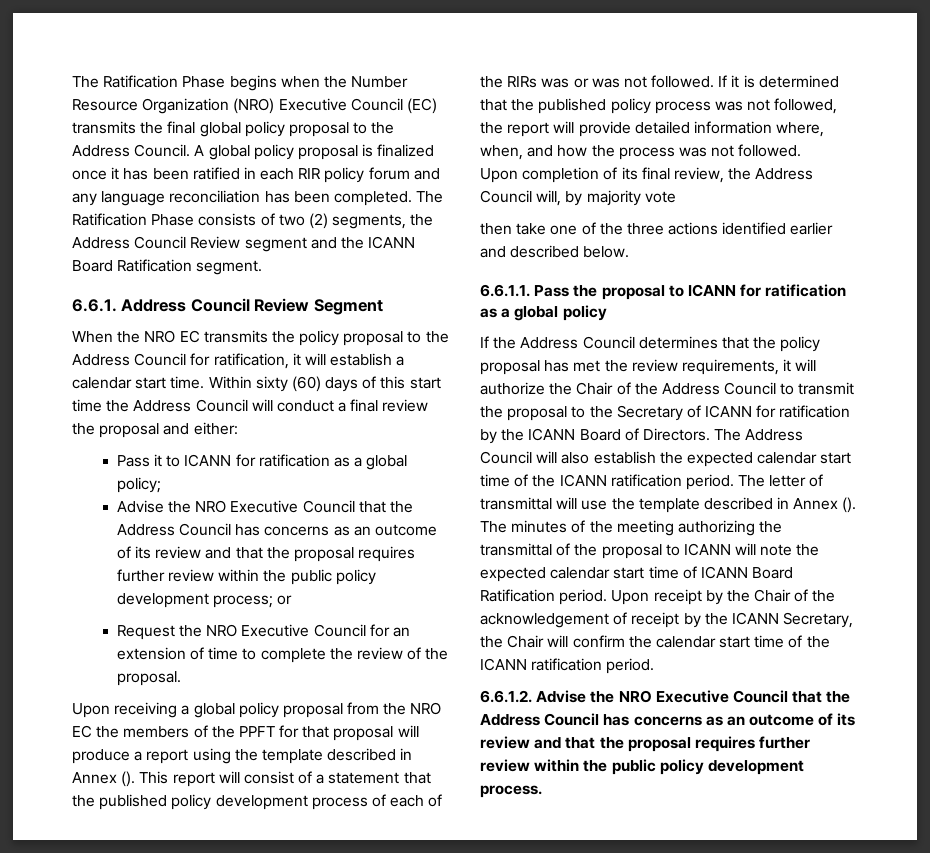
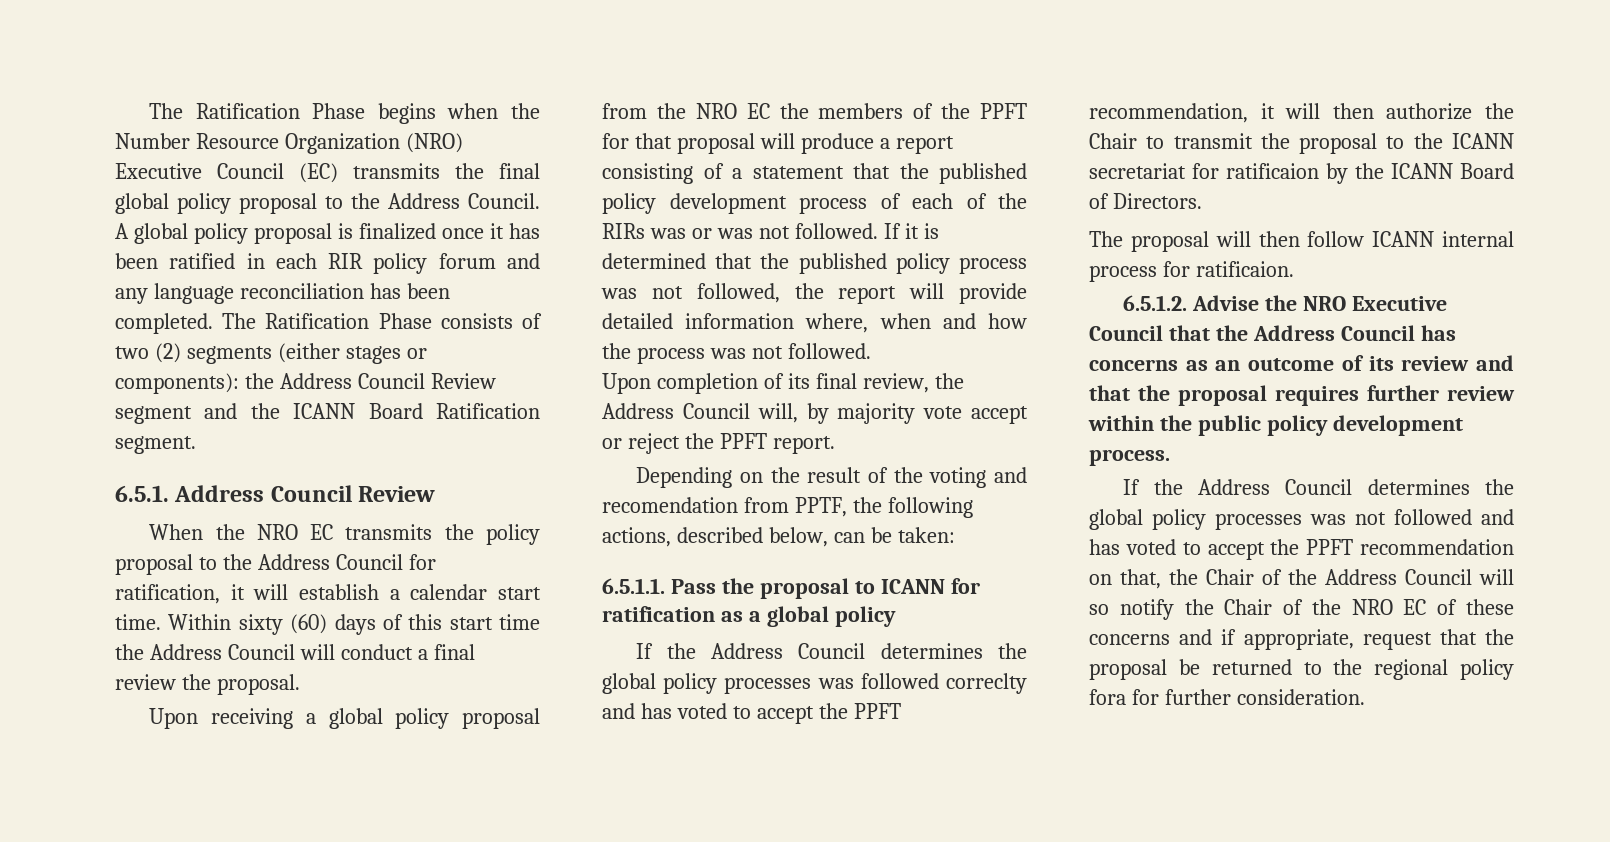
- The Ratification Phase consists of two (2) segments, the Address Council Review segment and the ICANN Board Ratification segment.
+ The Ratification Phase consists of two (2) segments (either stages or components): the Address Council Review segment and the ICANN Board Ratification segment.
- 6.6.1. Address Council Review Segment
+ 6.5.1. Address Council Review
- Within sixty (60) days of this start time the Address Council will conduct a final review the proposal and either:
- Pass it to ICANN for ratification as a global policy;
- Advise the NRO Executive Council that the Address Council has concerns as an outcome of its review and that the proposal requires further review within the public policy development process; or
- Request the NRO Executive Council for an extension of time to complete the review of the proposal.
+ Within sixty (60) days of this start time the Address Council will conduct a final review the proposal.
- Upon receiving a global policy proposal from the NRO EC the members of the PPFT for that proposal will produce a report using the template described in Annex (). This report will consist of a statement that the published policy development process of each of the RIRs was or was not followed.
+ Upon receiving a global policy proposal from the NRO EC the members of the PPFT for that proposal will produce a report consisting of a statement that the published policy development process of each of the RIRs was or was not followed.
- If it is determined that the published policy process was not followed, the report will provide detailed information where, when, and how the process was not followed.
+ If it is determined that the published policy process was not followed, the report will provide detailed information where, when and how the process was not followed.
- Upon completion of its final review, the Address Council will, by majority vote
- then take one of the three actions identified earlier and described below.
- 6.6.1.1. Pass the proposal to ICANN for ratification as a global policy
+ Upon completion of its final review, the Address Council will, by majority vote accept or reject the PPFT report.
+ Depending on the result of the voting and recomendation from PPTF, the following actions, described below, can be taken:
+ 6.5.1.1. Pass the proposal to ICANN for ratification as a global policy
- If the Address Council determines that the policy proposal has met the review requirements, it will authorize the Chair of the Address Council to transmit the proposal to the Secretary of ICANN for ratification by the ICANN Board of Directors. The Address Council will also establish the expected calendar start time of the ICANN ratification period. The letter of transmittal will use the template described in Annex (). The minutes of the meeting authorizing the transmittal of the proposal to ICANN will note the expected calendar start time of ICANN Board Ratification period. Upon receipt by the Chair of the acknowledgement of receipt by the ICANN Secretary, the Chair will confirm the calendar start time of the ICANN ratification period.
- 6.6.1.2. Advise the NRO Executive Council that the Address Council has concerns as an outcome of its review and that the proposal requires further review within the public policy development process.
+ If the Address Council determines the global policy processes was followed correclty and has voted to accept the PPFT recommendation, it will then authorize the Chair to transmit the proposal to the ICANN secretariat for ratificaion by the ICANN Board of Directors.
+ The proposal will then follow ICANN internal process for ratificaion.
+ 6.5.1.2. Advise the NRO Executive Council that the Address Council has concerns as an outcome of its review and that the proposal requires further review within the public policy development process.
+ If the Address Council determines the global policy processes was not followed and has voted to accept the PPFT recommendation on that, the Chair of the Address Council will so notify the Chair of the NRO EC of these concerns and if appropriate, request that the proposal be returned to the regional policy fora for further consideration.

